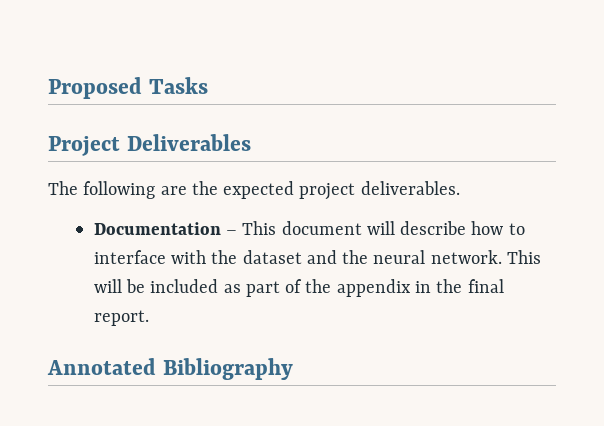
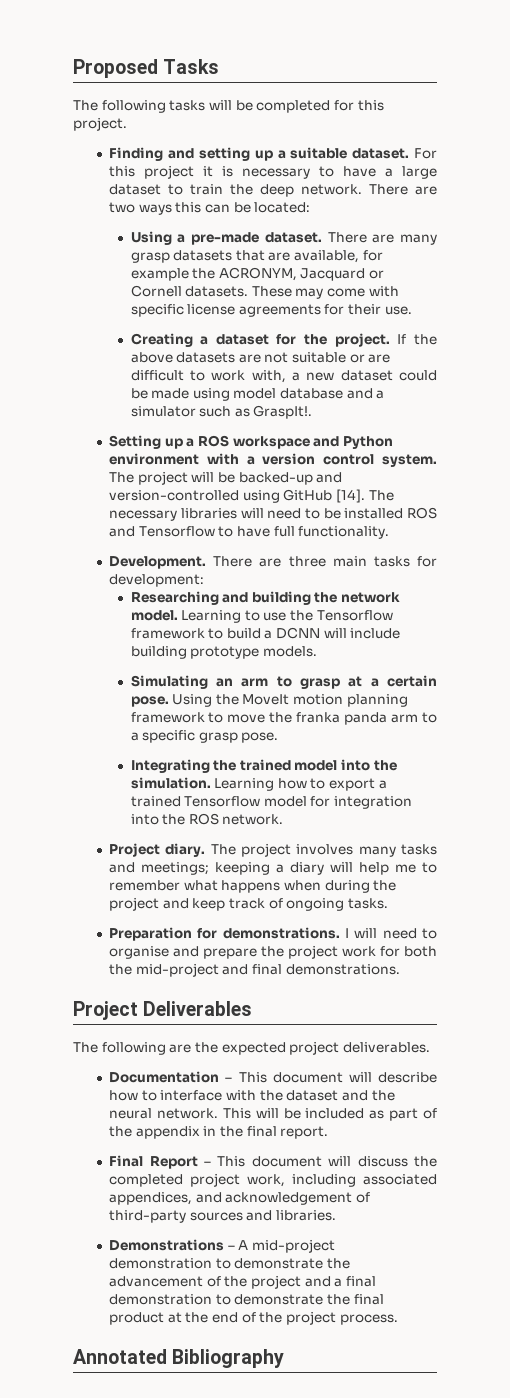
+ The following tasks will be completed for this project.
+ Finding and setting up a suitable dataset. For this project it is necessary to have a large dataset to train the deep network. There are two ways this can be located:
+ Using a pre-made dataset. There are many grasp datasets that are available, for example the ACRONYM, Jacquard or Cornell datasets. These may come with specific license agreements for their use.
+ Creating a dataset for the project. If the above datasets are not suitable or are difficult to work with, a new dataset could be made using model database and a simulator such as GraspIt!.
+ Setting up a ROS workspace and Python environment with a version control system. The project will be backed-up and version-controlled using GitHub [14]. The necessary libraries will need to be installed ROS and Tensorflow to have full functionality.
+ Development. There are three main tasks for development:
+ Researching and building the network model. Learning to use the Tensorflow framework to build a DCNN will include building prototype models.
+ Simulating an arm to grasp at a certain pose. Using the MoveIt motion planning framework to move the franka panda arm to a specific grasp pose.
+ Integrating the trained model into the simulation. Learning how to export a trained Tensorflow model for integration into the ROS network.
+ Project diary. The project involves many tasks and meetings; keeping a diary will help me to remember what happens when during the project and keep track of ongoing tasks.
+ Preparation for demonstrations. I will need to organise and prepare the project work for both the mid-project and final demonstrations.
+ Final Report – This document will discuss the completed project work, including associated appendices, and acknowledgement of third-party sources and libraries.
+ Demonstrations – A mid-project demonstration to demonstrate the advancement of the project and a final demonstration to demonstrate the final product at the end of the project process.

